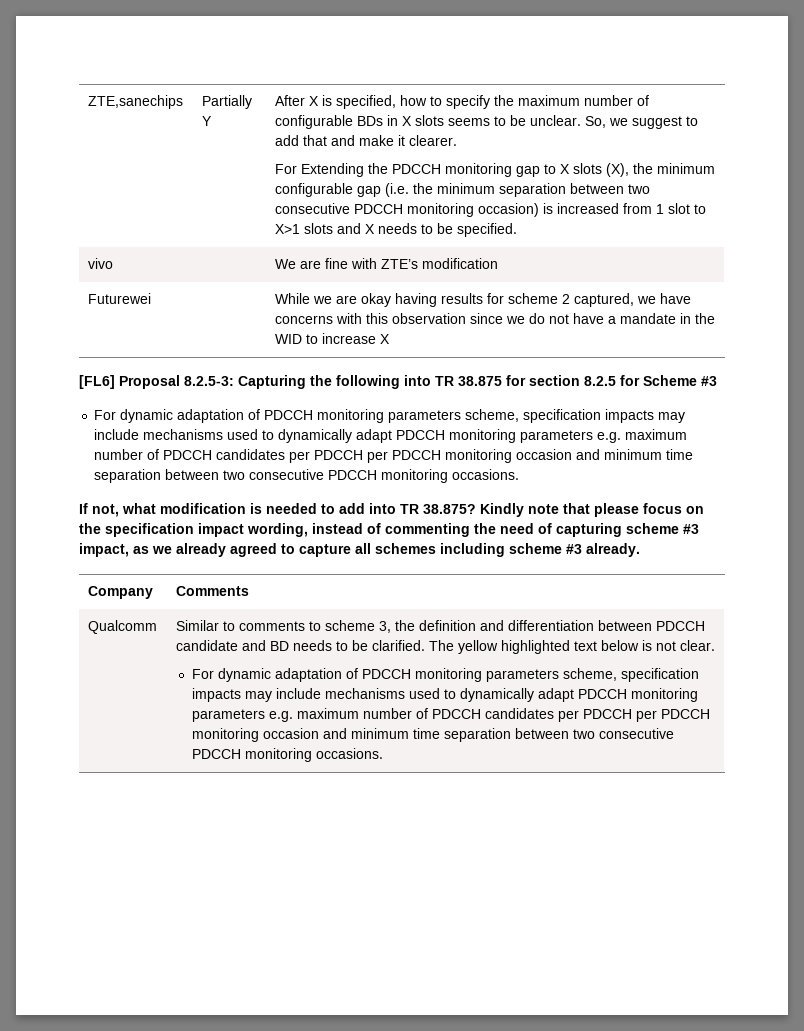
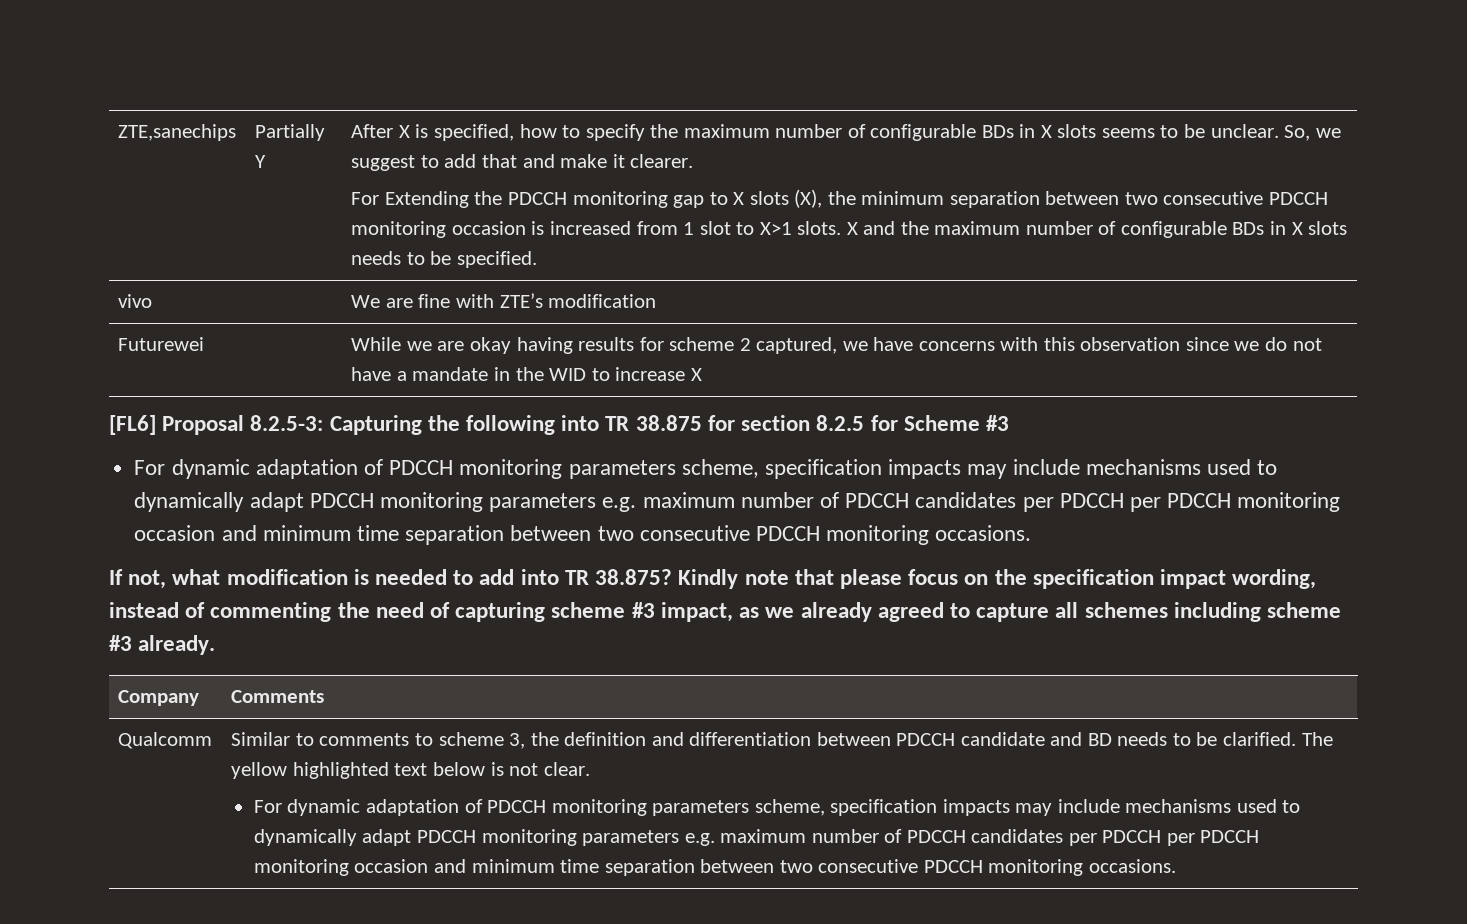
- For Extending the PDCCH monitoring gap to X slots (X), the minimum configurable gap (i.e. the minimum separation between two consecutive PDCCH monitoring occasion) is increased from 1 slot to X>1 slots and X needs to be specified.
+ For Extending the PDCCH monitoring gap to X slots (X), the minimum separation between two consecutive PDCCH monitoring occasion is increased from 1 slot to X>1 slots. X and the maximum number of configurable BDs in X slots needs to be specified.

